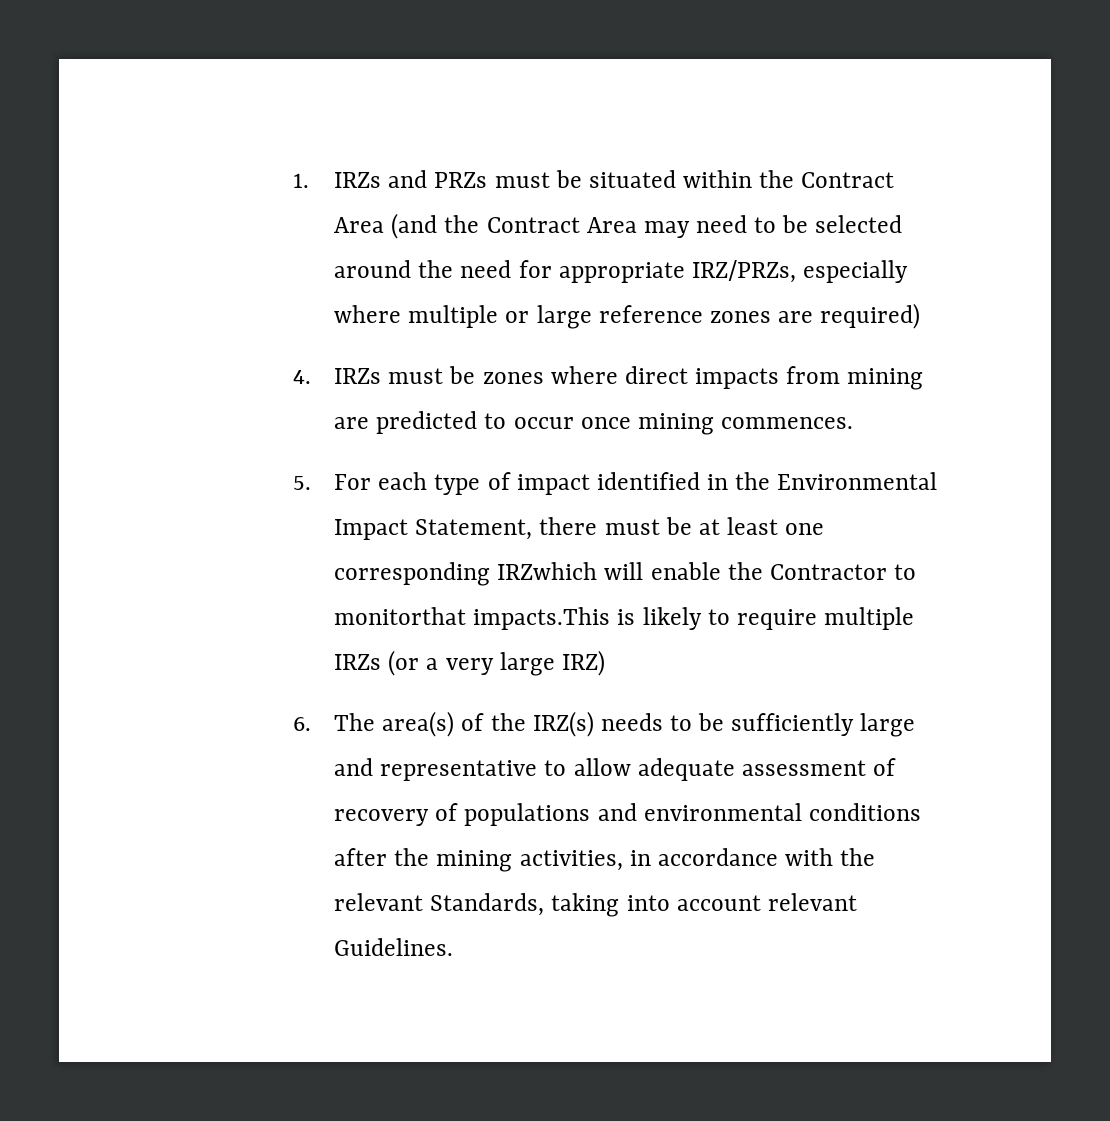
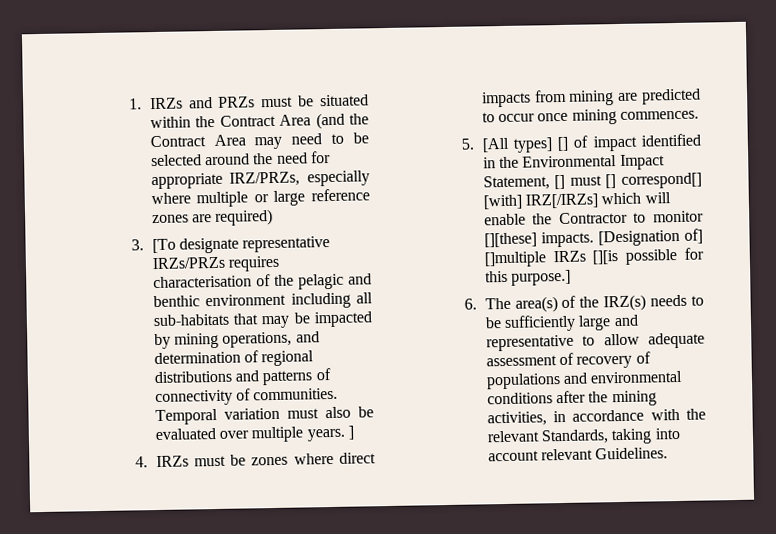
+ 3. [To designate representative IRZs/PRZs requires characterisation of the pelagic and benthic environment including all sub-habitats that may be impacted by mining operations, and determination of regional distributions and patterns of connectivity of communities. Temporal variation must also be evaluated over multiple years. ]
- 5. For each type of impact identified in the Environmental Impact Statement, there must be at least one corresponding IRZwhich will enable the Contractor to monitorthat impacts.This is likely to require multiple IRZs (or a very large IRZ)
+ 5. [All types] [] of impact identified in the Environmental Impact Statement, [] must [] correspond[] [with] IRZ[/IRZs] which will enable the Contractor to monitor [][these] impacts. [Designation of] []multiple IRZs [][is possible for this purpose.]

